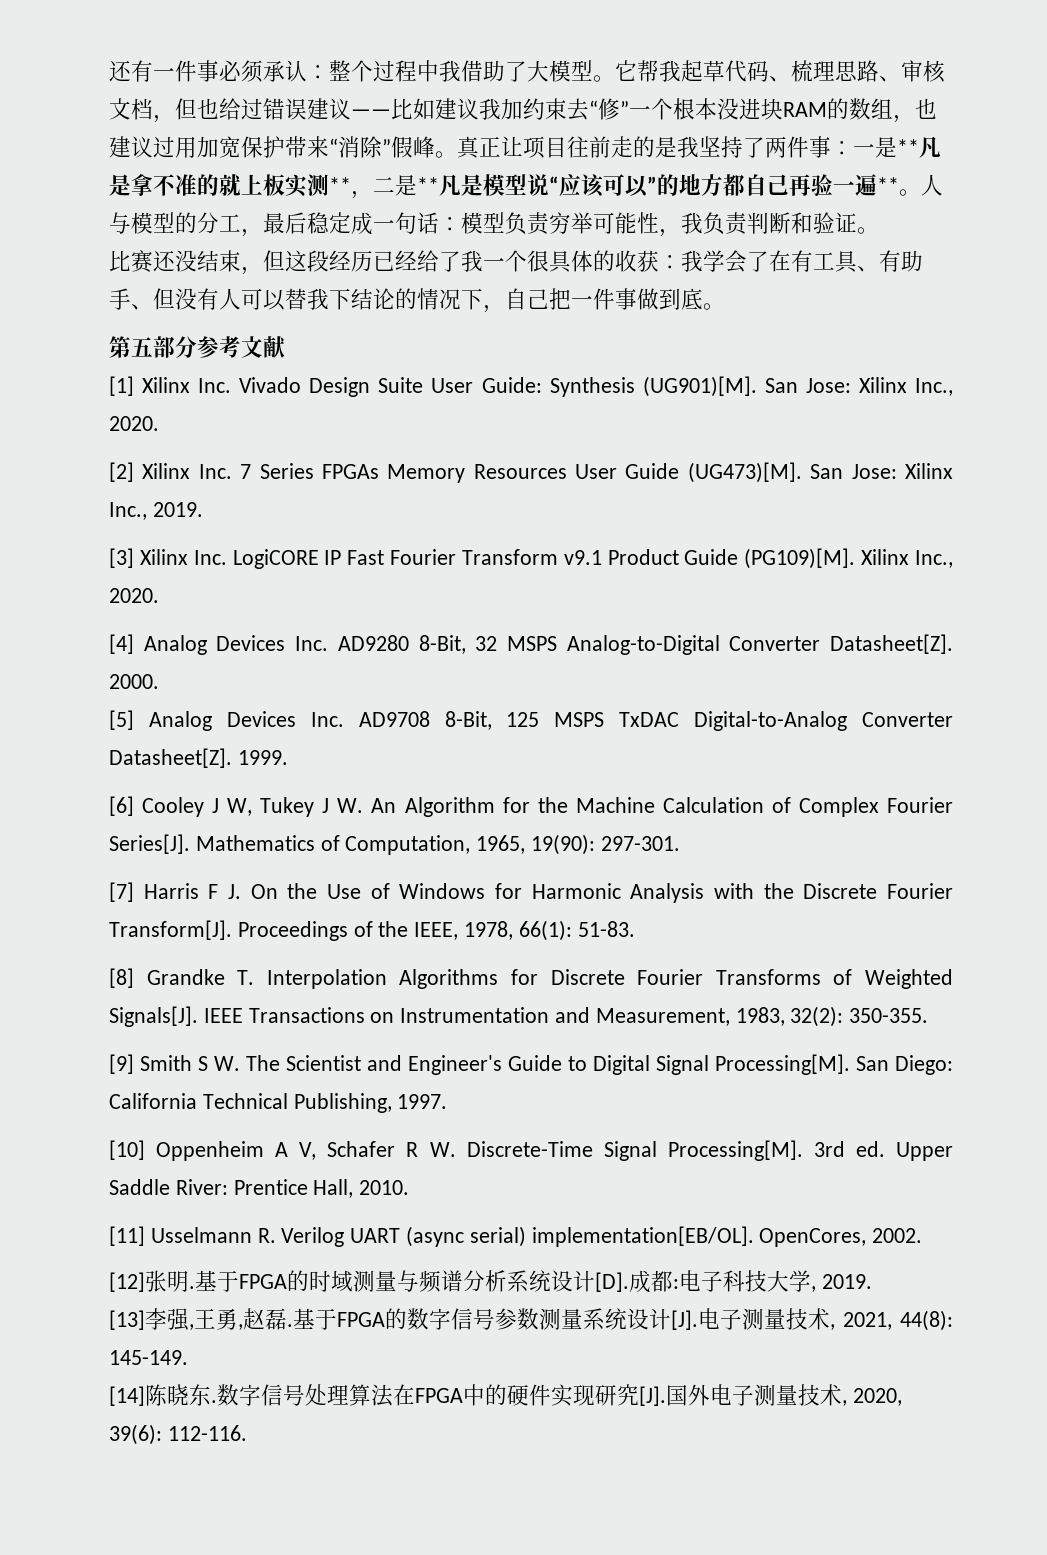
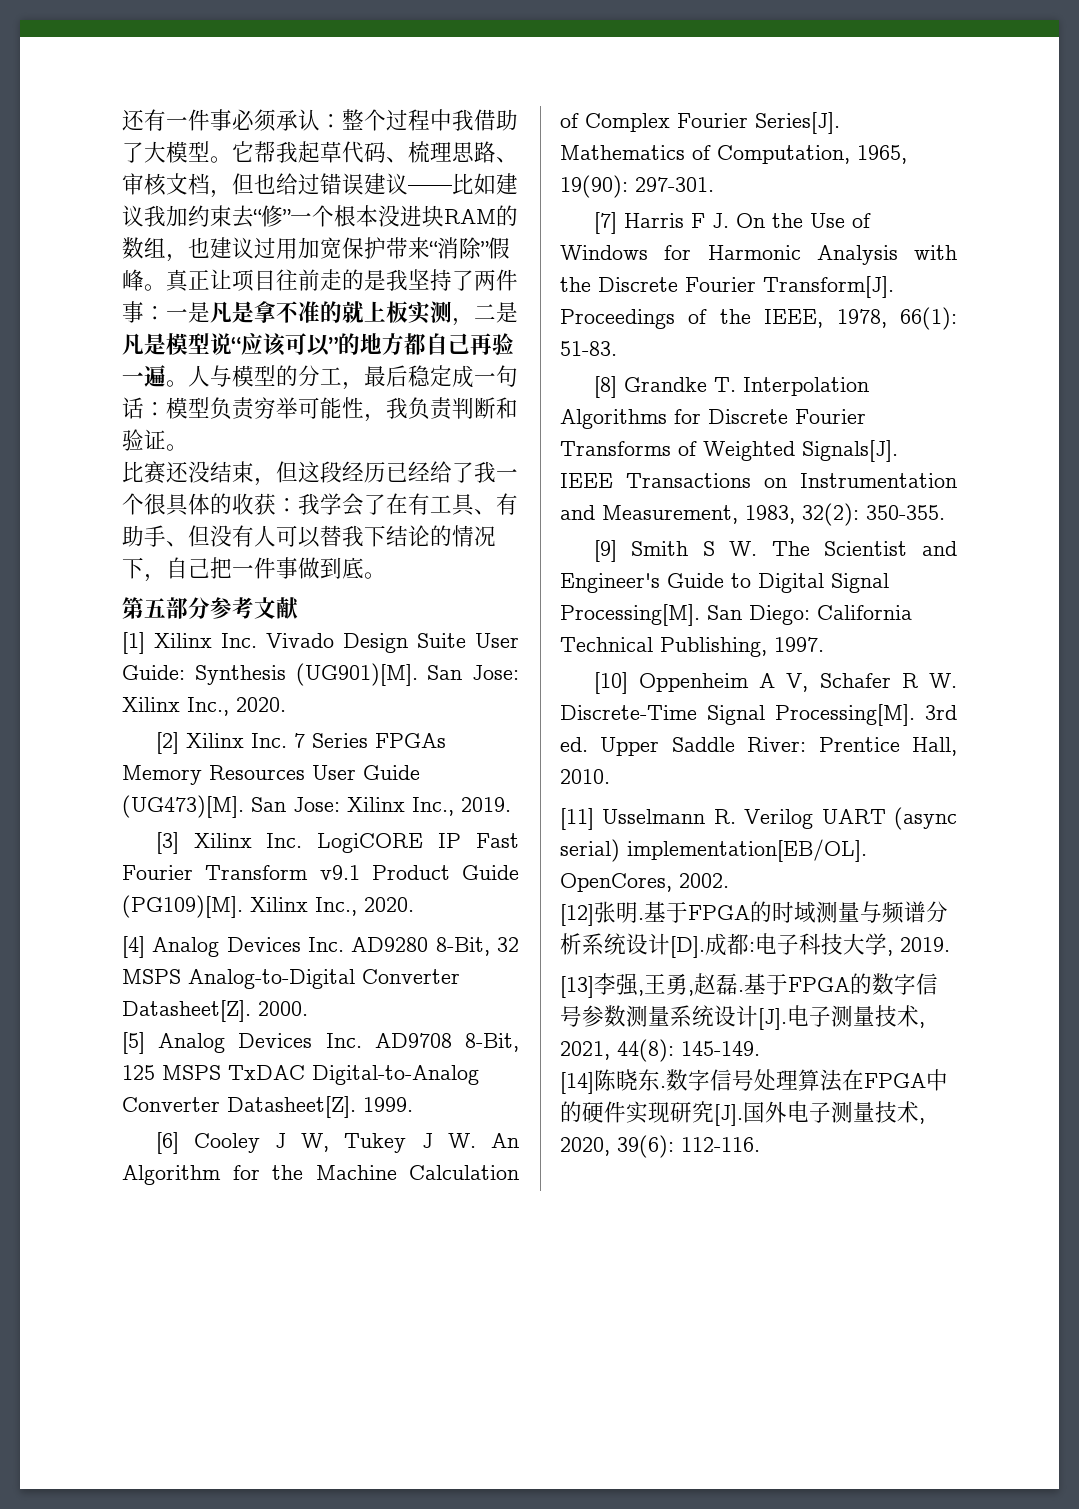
- 真正让项目往前走的是我坚持了两件事：一是**凡是拿不准的就上板实测**，二是**凡是模型说“应该可以”的地方都自己再验一遍**。
+ 真正让项目往前走的是我坚持了两件事：一是凡是拿不准的就上板实测，二是凡是模型说“应该可以”的地方都自己再验一遍。

